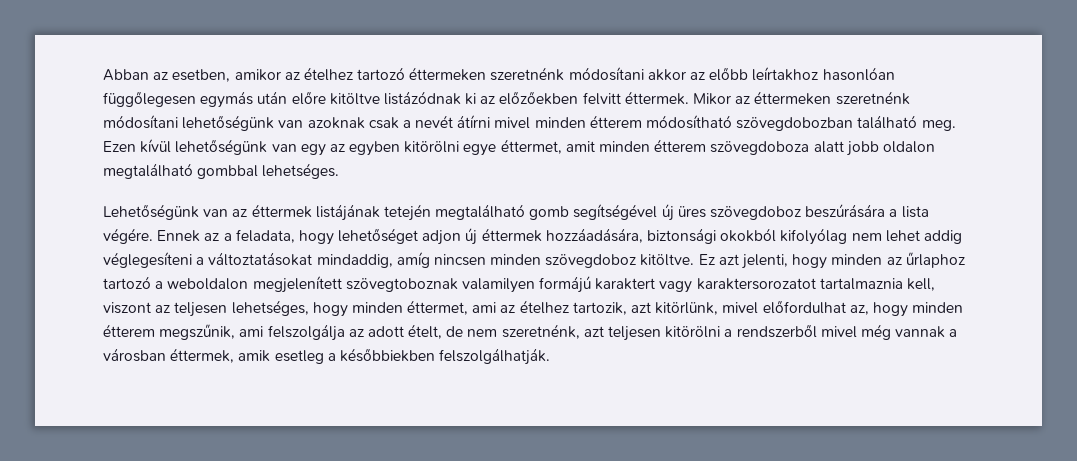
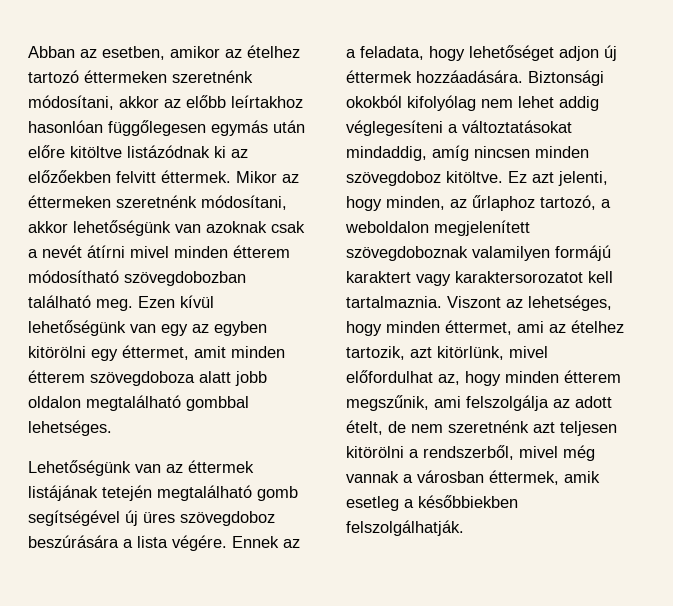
- Abban az esetben, amikor az ételhez tartozó éttermeken szeretnénk módosítani akkor az előbb leírtakhoz hasonlóan függőlegesen egymás után előre kitöltve listázódnak ki az előzőekben felvitt éttermek.
+ Abban az esetben, amikor az ételhez tartozó éttermeken szeretnénk módosítani, akkor az előbb leírtakhoz hasonlóan függőlegesen egymás után előre kitöltve listázódnak ki az előzőekben felvitt éttermek.
- Mikor az éttermeken szeretnénk módosítani lehetőségünk van azoknak csak a nevét átírni mivel minden étterem módosítható szövegdobozban található meg.
+ Mikor az éttermeken szeretnénk módosítani, akkor lehetőségünk van azoknak csak a nevét átírni mivel minden étterem módosítható szövegdobozban található meg.
- Ezen kívül lehetőségünk van egy az egyben kitörölni egye éttermet, amit minden étterem szövegdoboza alatt jobb oldalon megtalálható gombbal lehetséges.
+ Ezen kívül lehetőségünk van egy az egyben kitörölni egy éttermet, amit minden étterem szövegdoboza alatt jobb oldalon megtalálható gombbal lehetséges.
- Ennek az a feladata, hogy lehetőséget adjon új éttermek hozzáadására, biztonsági okokból kifolyólag nem lehet addig véglegesíteni a változtatásokat mindaddig, amíg nincsen minden szövegdoboz kitöltve.
+ Ennek az a feladata, hogy lehetőséget adjon új éttermek hozzáadására. Biztonsági okokból kifolyólag nem lehet addig véglegesíteni a változtatásokat mindaddig, amíg nincsen minden szövegdoboz kitöltve.
- Ez azt jelenti, hogy minden az űrlaphoz tartozó a weboldalon megjelenített szövegtoboznak valamilyen formájú karaktert vagy karaktersorozatot tartalmaznia kell, viszont az teljesen lehetséges, hogy minden éttermet, ami az ételhez tartozik, azt kitörlünk, mivel előfordulhat az, hogy minden étterem megszűnik, ami felszolgálja az adott ételt, de nem szeretnénk, azt teljesen kitörölni a rendszerből mivel még vannak a városban éttermek, amik esetleg a későbbiekben felszolgálhatják.
+ Ez azt jelenti, hogy minden, az űrlaphoz tartozó, a weboldalon megjelenített szövegdoboznak valamilyen formájú karaktert vagy karaktersorozatot kell tartalmaznia. Viszont az lehetséges, hogy minden éttermet, ami az ételhez tartozik, azt kitörlünk, mivel előfordulhat az, hogy minden étterem megszűnik, ami felszolgálja az adott ételt, de nem szeretnénk azt teljesen kitörölni a rendszerből, mivel még vannak a városban éttermek, amik esetleg a későbbiekben felszolgálhatják.

